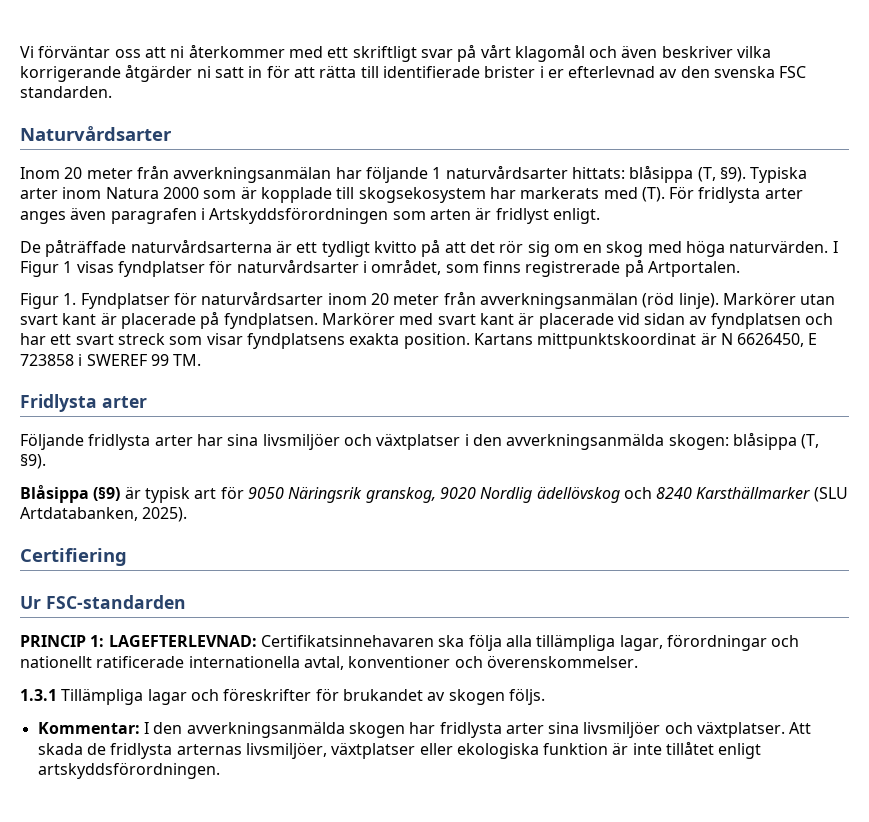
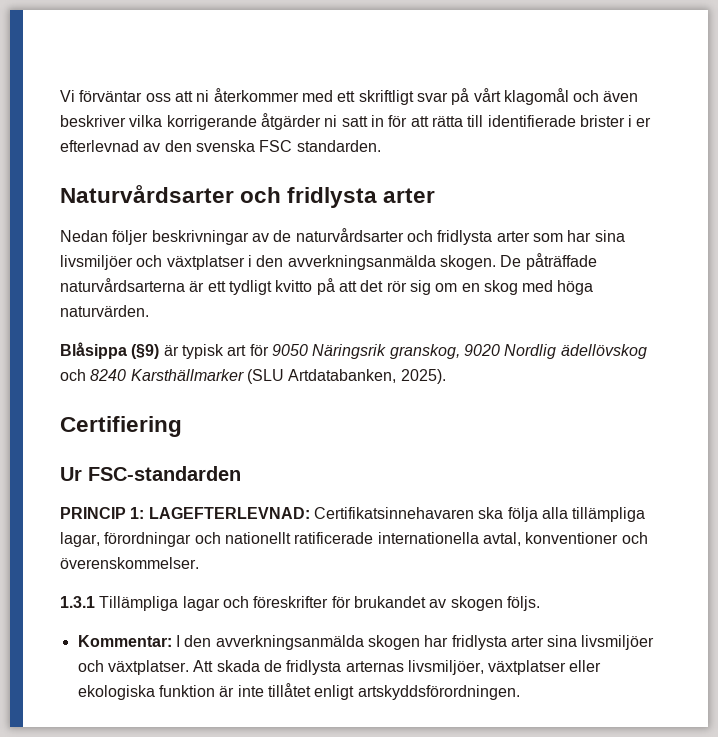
- Naturvårdsarter
- Inom 20 meter från avverkningsanmälan har följande 1 naturvårdsarter hittats: blåsippa (T, §9). Typiska arter inom Natura 2000 som är kopplade till skogsekosystem har markerats med (T). För fridlysta arter anges även paragrafen i Artskyddsförordningen som arten är fridlyst enligt.
- De påträffade naturvårdsarterna är ett tydligt kvitto på att det rör sig om en skog med höga naturvärden. I Figur 1 visas fyndplatser för naturvårdsarter i området, som finns registrerade på Artportalen.
- Figur 1. Fyndplatser för naturvårdsarter inom 20 meter från avverkningsanmälan (röd linje). Markörer utan svart kant är placerade på fyndplatsen. Markörer med svart kant är placerade vid sidan av fyndplatsen och har ett svart streck som visar fyndplatsens exakta position. Kartans mittpunktskoordinat är N 6626450, E 723858 i SWEREF 99 TM.
- Fridlysta arter
- Följande fridlysta arter har sina livsmiljöer och växtplatser i den avverkningsanmälda skogen: blåsippa (T, §9).
+ Naturvårdsarter och fridlysta arter
+ Nedan följer beskrivningar av de naturvårdsarter och fridlysta arter som har sina livsmiljöer och växtplatser i den avverkningsanmälda skogen. De påträffade naturvårdsarterna är ett tydligt kvitto på att det rör sig om en skog med höga naturvärden.

